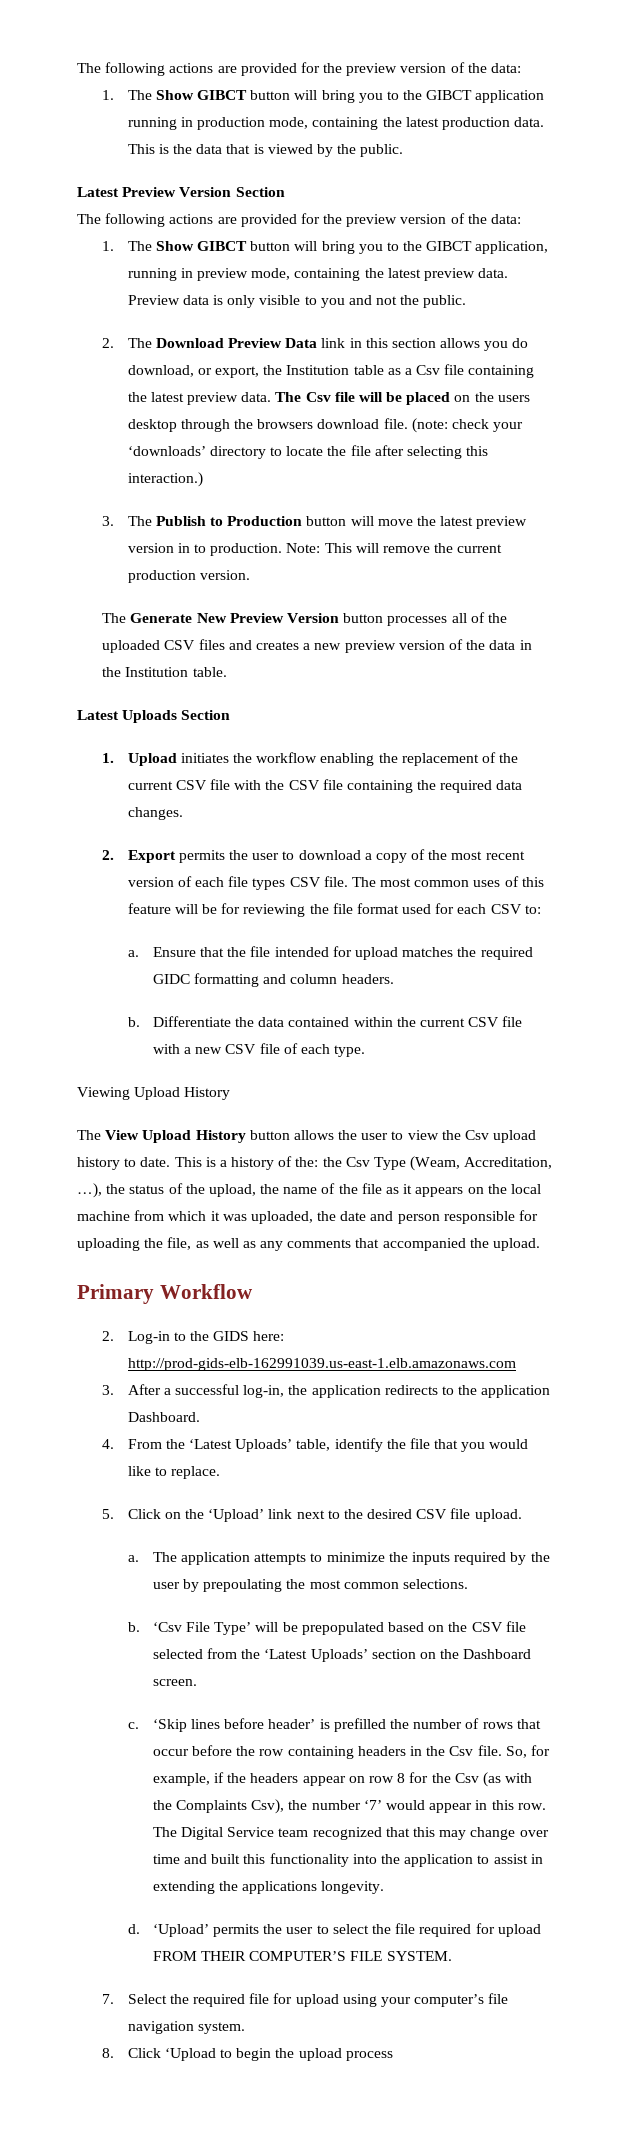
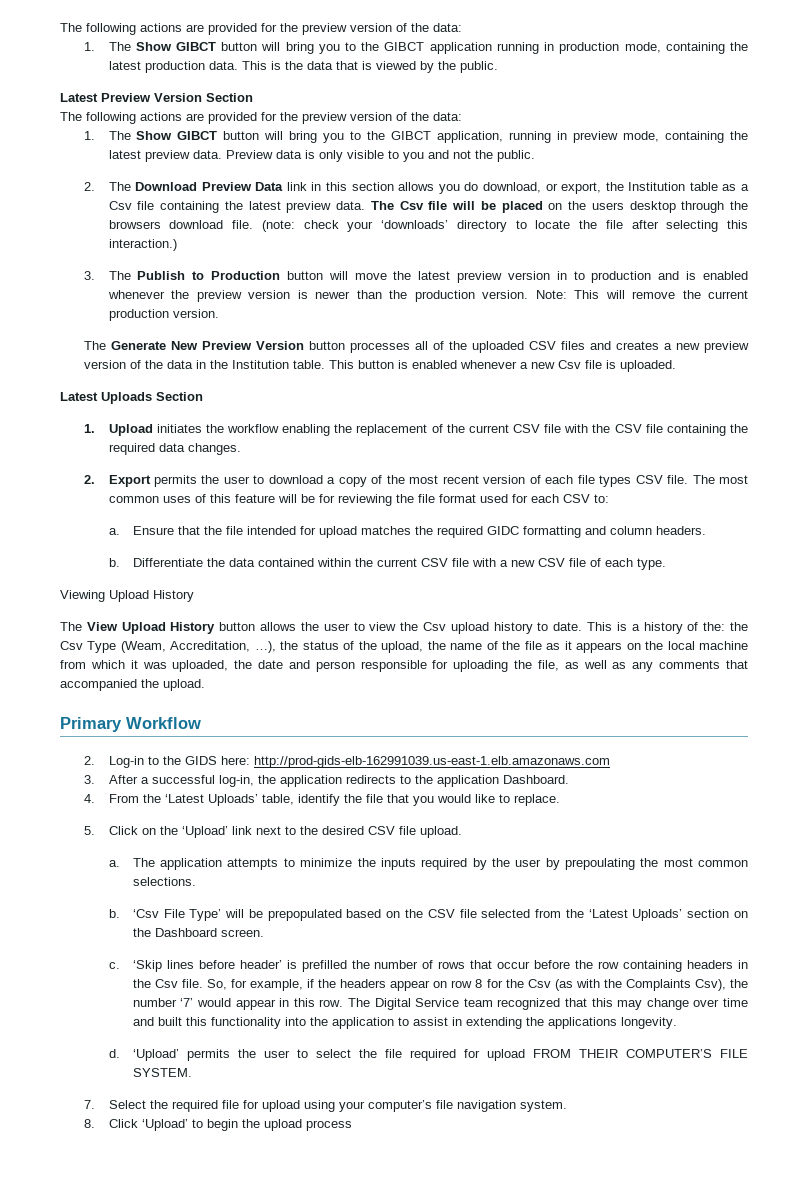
- 3. The Publish to Production button will move the latest preview version in to production.
+ 3. The Publish to Production button will move the latest preview version in to production and is enabled whenever the preview version is newer than the production version.
+ This button is enabled whenever a new Csv file is uploaded.
- 8. Click ‘Upload to begin the upload process
+ 8. Click ‘Upload’ to begin the upload process

